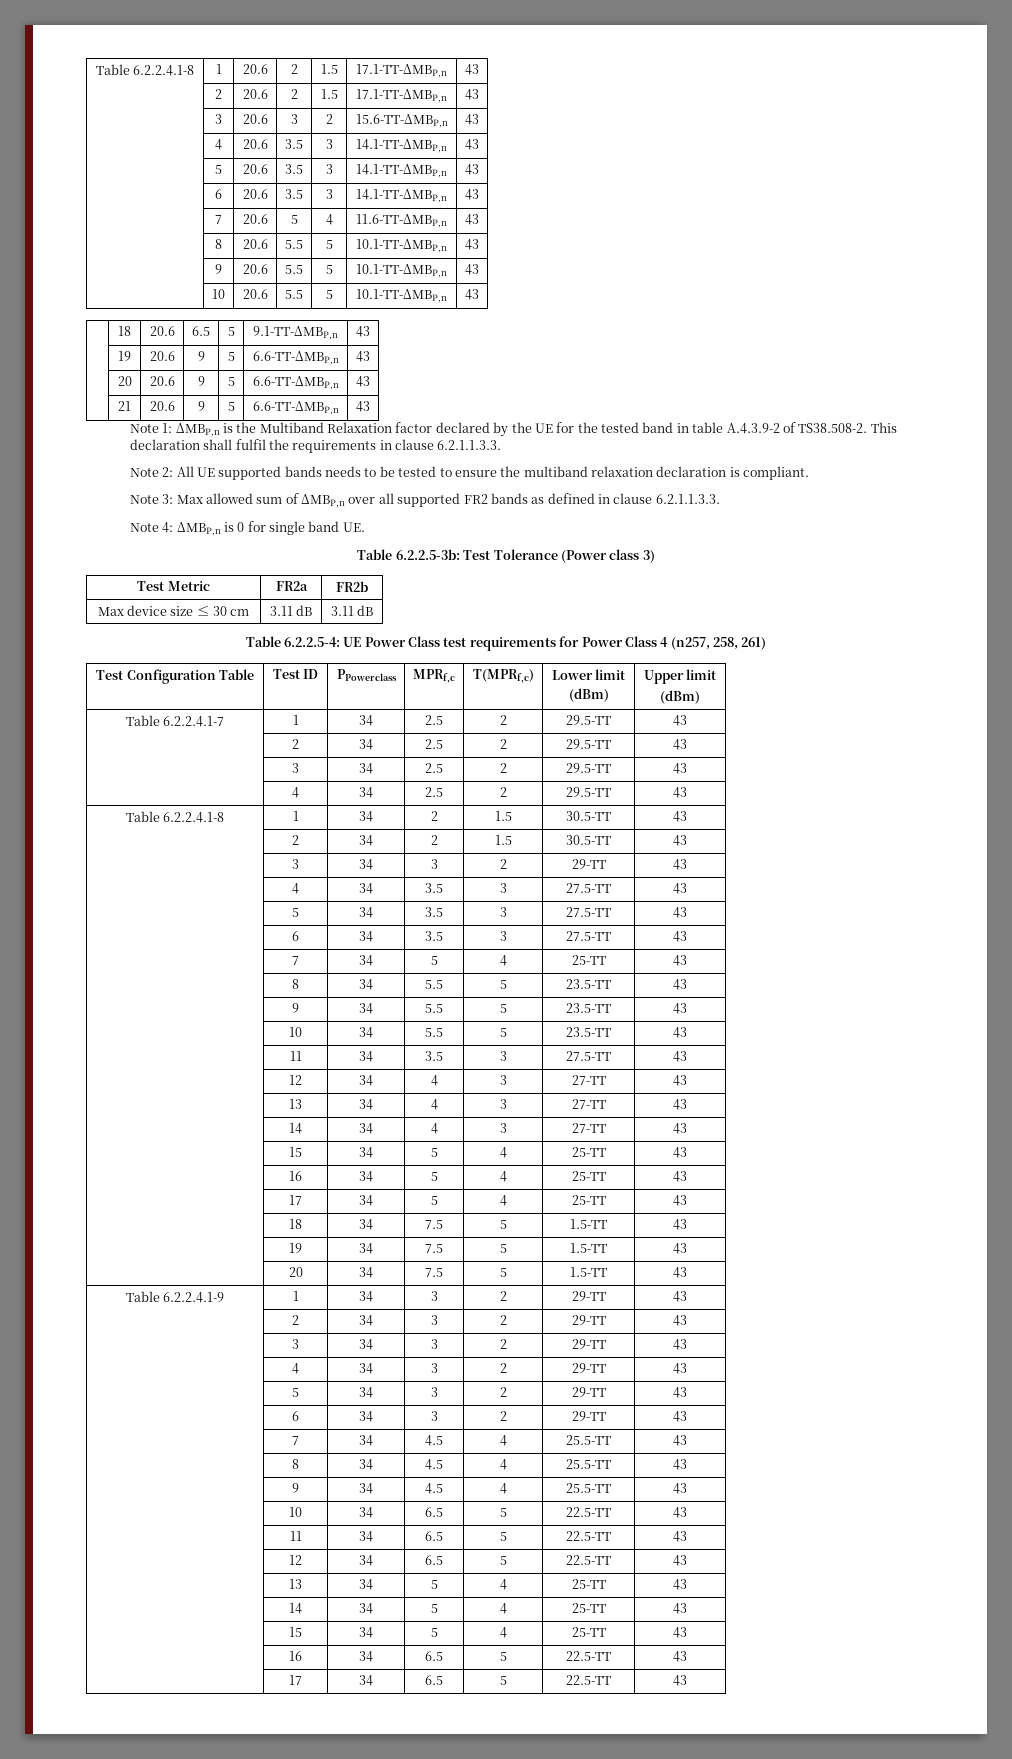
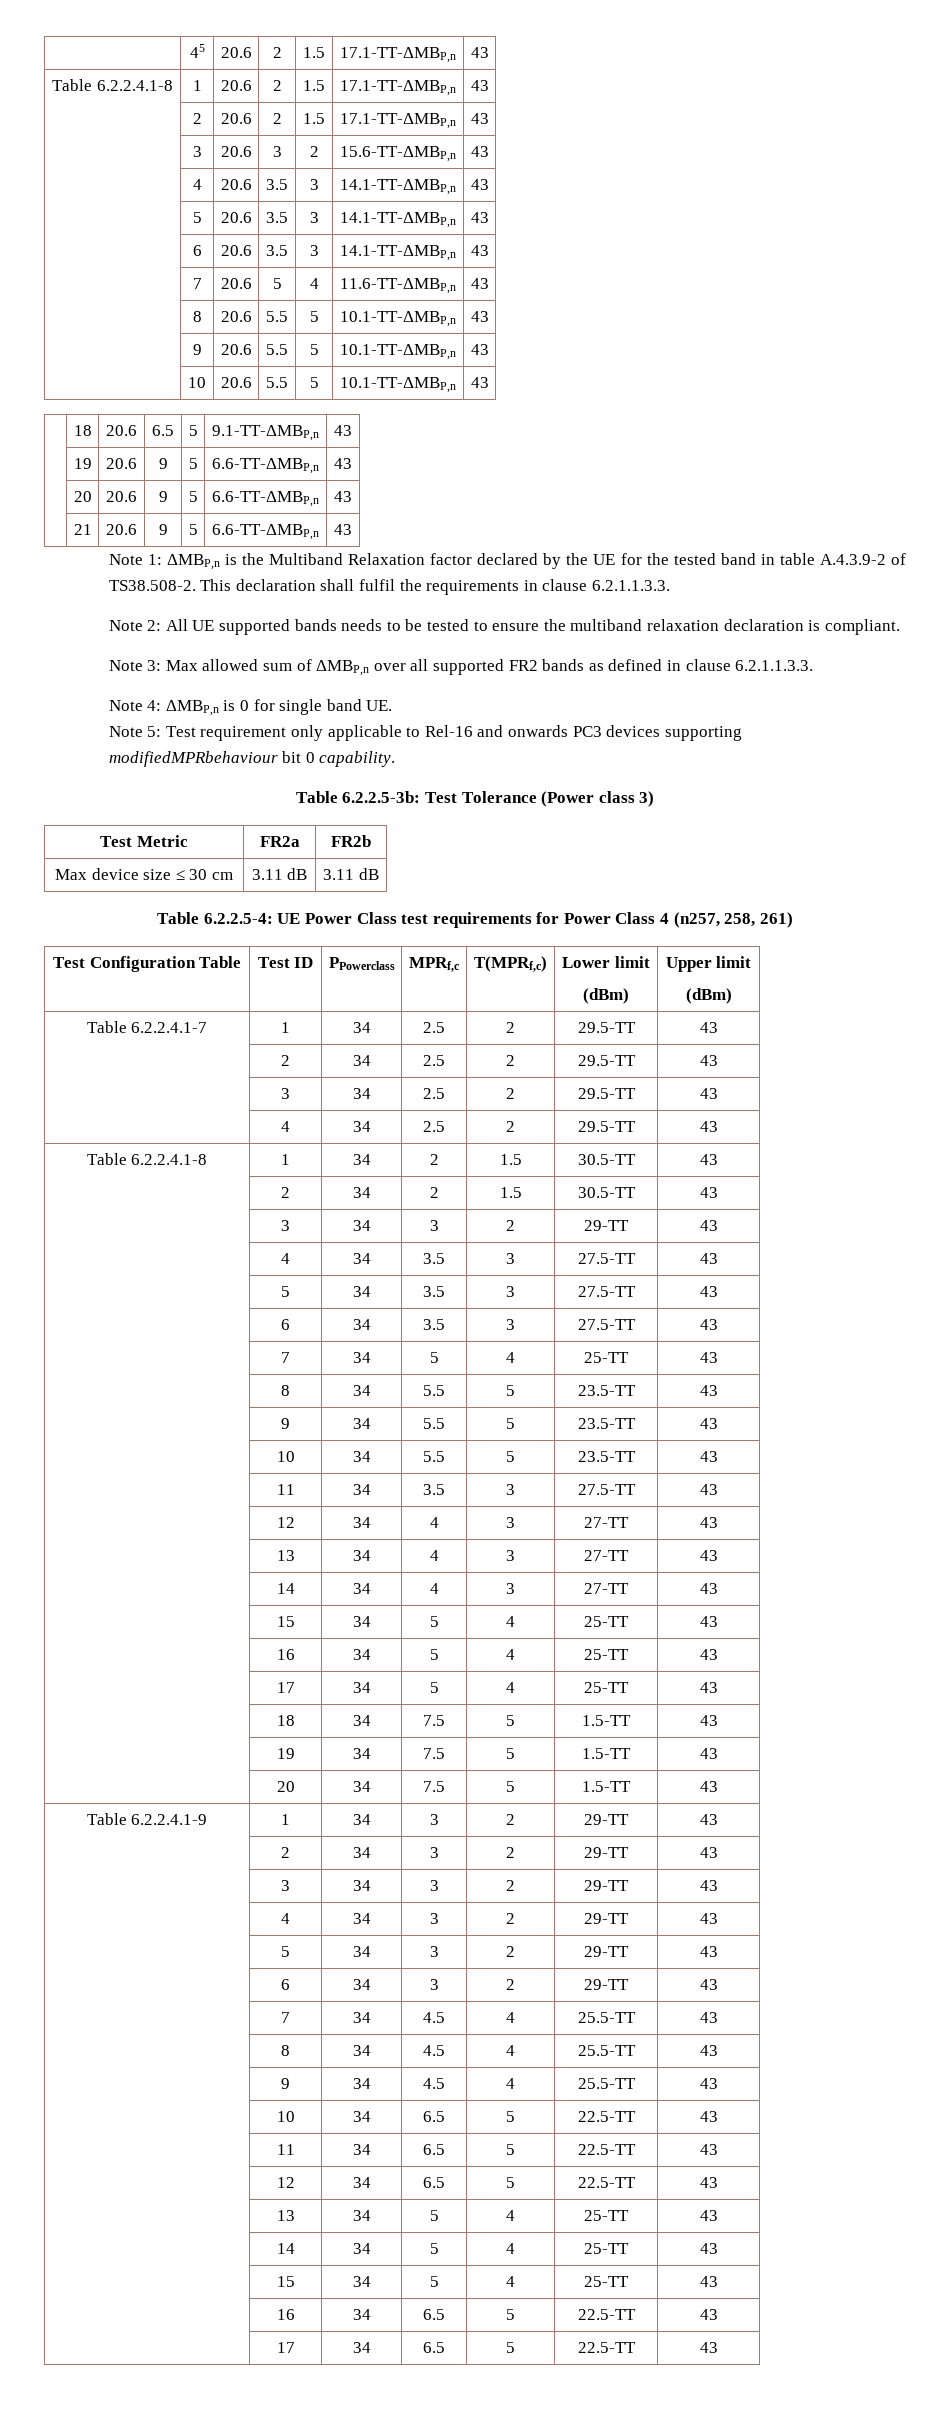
+ | 45 | 20.6 | 2 | 1.5 | 17.1-TT-ΔMBP,n | 43
+ Note 5: Test requirement only applicable to Rel-16 and onwards PC3 devices supporting modifiedMPRbehaviour bit 0 capability.

